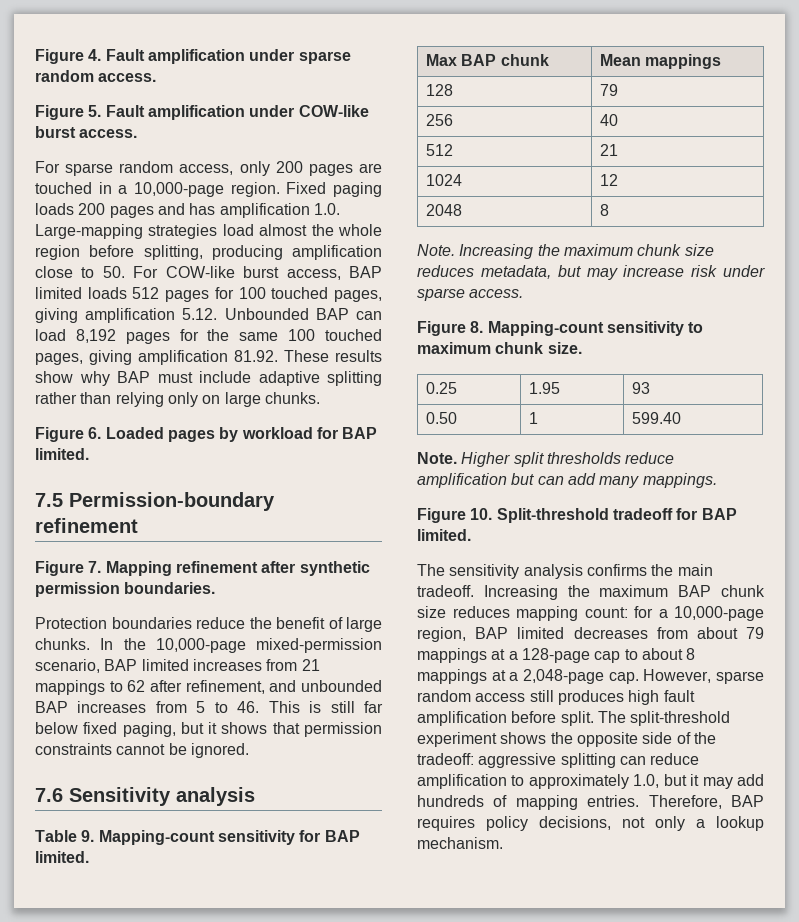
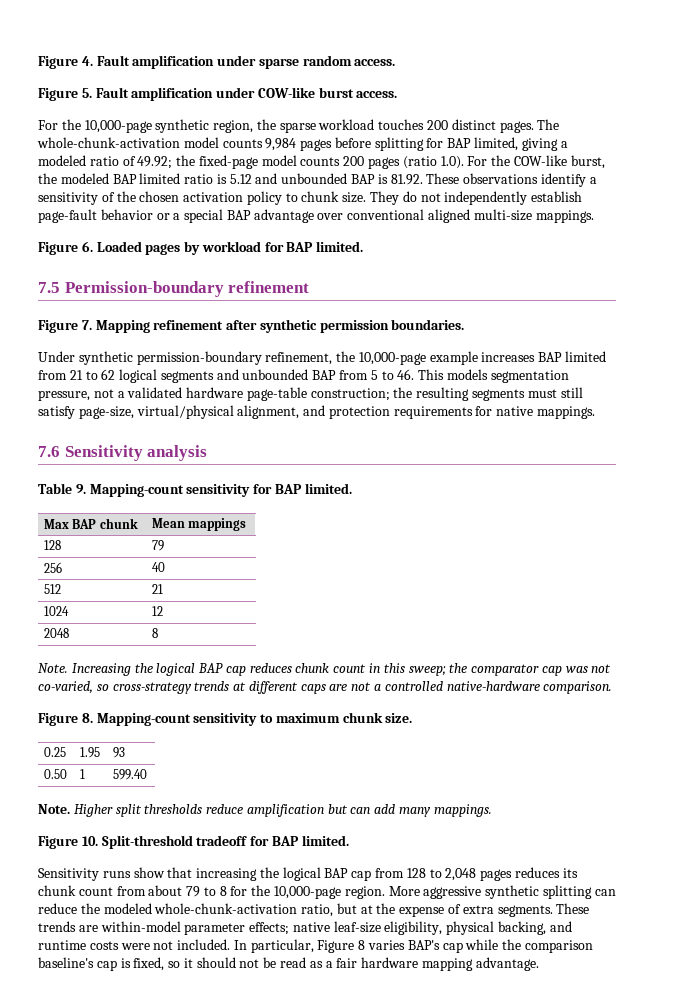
- For sparse random access, only 200 pages are touched in a 10,000-page region. Fixed paging loads 200 pages and has amplification 1.0. Large-mapping strategies load almost the whole region before splitting, producing amplification close to 50. For COW-like burst access, BAP limited loads 512 pages for 100 touched pages, giving amplification 5.12. Unbounded BAP can load 8,192 pages for the same 100 touched pages, giving amplification 81.92. These results show why BAP must include adaptive splitting rather than relying only on large chunks.
+ For the 10,000-page synthetic region, the sparse workload touches 200 distinct pages. The whole-chunk-activation model counts 9,984 pages before splitting for BAP limited, giving a modeled ratio of 49.92; the fixed-page model counts 200 pages (ratio 1.0). For the COW-like burst, the modeled BAP limited ratio is 5.12 and unbounded BAP is 81.92. These observations identify a sensitivity of the chosen activation policy to chunk size. They do not independently establish page-fault behavior or a special BAP advantage over conventional aligned multi-size mappings.
- Protection boundaries reduce the benefit of large chunks. In the 10,000-page mixed-permission scenario, BAP limited increases from 21 mappings to 62 after refinement, and unbounded BAP increases from 5 to 46. This is still far below fixed paging, but it shows that permission constraints cannot be ignored.
+ Under synthetic permission-boundary refinement, the 10,000-page example increases BAP limited from 21 to 62 logical segments and unbounded BAP from 5 to 46. This models segmentation pressure, not a validated hardware page-table construction; the resulting segments must still satisfy page-size, virtual/physical alignment, and protection requirements for native mappings.
- Increasing the maximum chunk size reduces metadata, but may increase risk under sparse access.
+ Increasing the logical BAP cap reduces chunk count in this sweep; the comparator cap was not co-varied, so cross-strategy trends at different caps are not a controlled native-hardware comparison.
- The sensitivity analysis confirms the main tradeoff. Increasing the maximum BAP chunk size reduces mapping count: for a 10,000-page region, BAP limited decreases from about 79 mappings at a 128-page cap to about 8 mappings at a 2,048-page cap. However, sparse random access still produces high fault amplification before split. The split-threshold experiment shows the opposite side of the tradeoff: aggressive splitting can reduce amplification to approximately 1.0, but it may add hundreds of mapping entries. Therefore, BAP requires policy decisions, not only a lookup mechanism.
+ Sensitivity runs show that increasing the logical BAP cap from 128 to 2,048 pages reduces its chunk count from about 79 to 8 for the 10,000-page region. More aggressive synthetic splitting can reduce the modeled whole-chunk-activation ratio, but at the expense of extra segments. These trends are within-model parameter effects; native leaf-size eligibility, physical backing, and runtime costs were not included. In particular, Figure 8 varies BAP's cap while the comparison baseline's cap is fixed, so it should not be read as a fair hardware mapping advantage.

